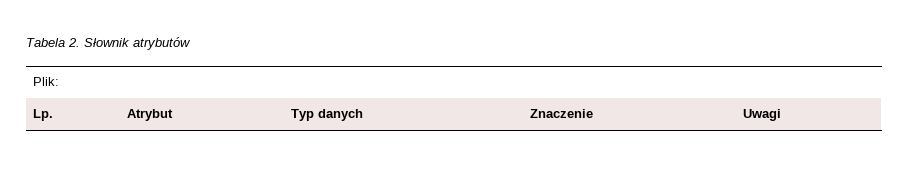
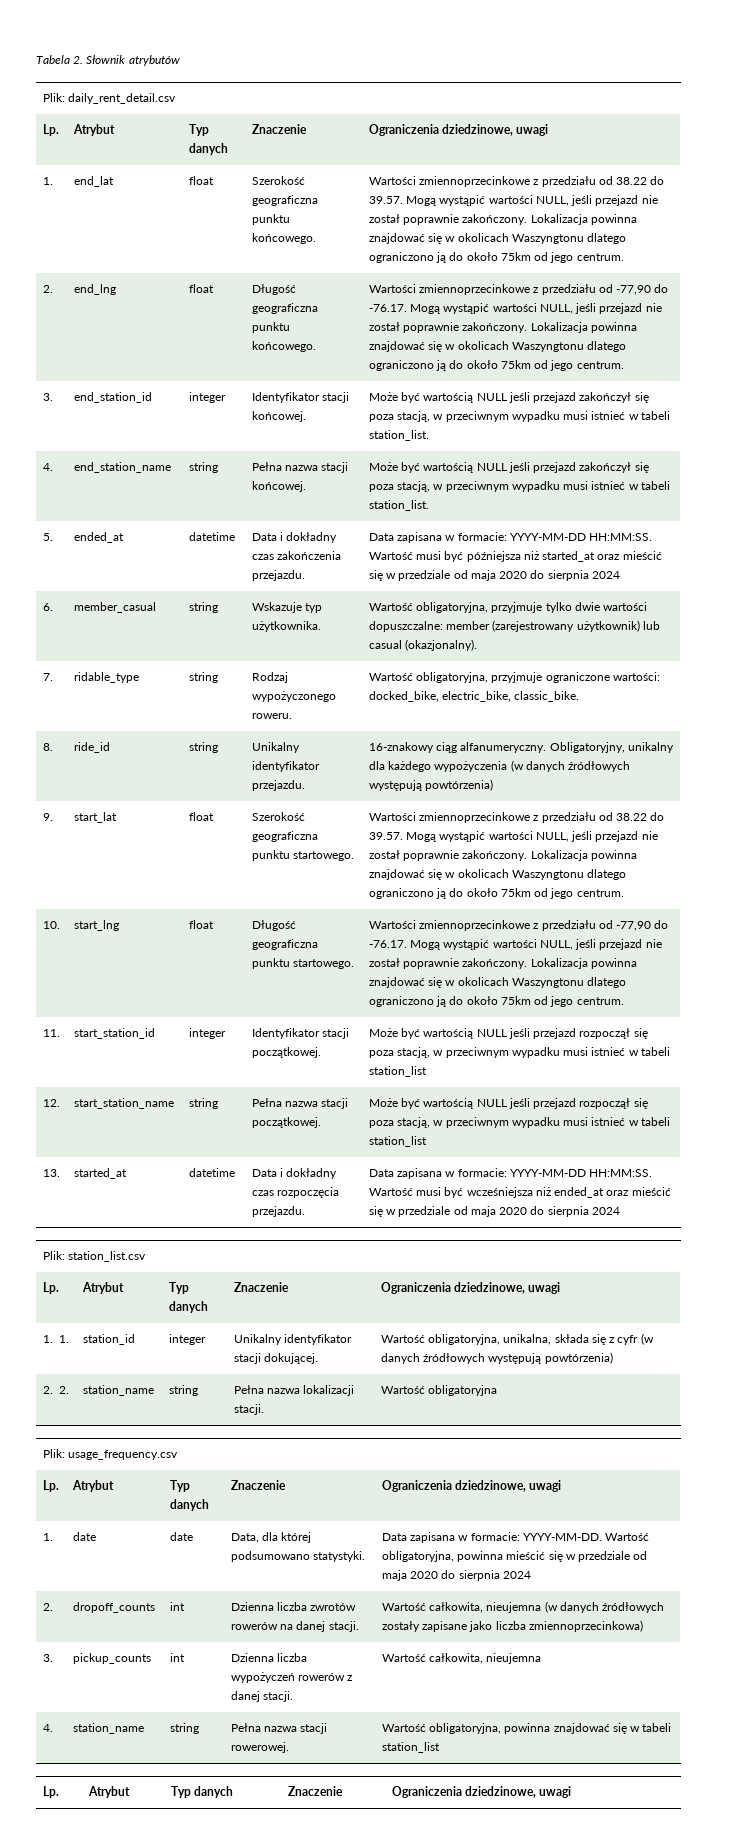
- Plik:
- Lp. | Atrybut | Typ danych | Znaczenie | Uwagi
+ Plik: daily_rent_detail.csv
+ Lp. | Atrybut | Typ danych | Znaczenie | Ograniczenia dziedzinowe, uwagi
+ 1. | end_lat | float | Szerokość geograficzna punktu końcowego. | Wartości zmiennoprzecinkowe z przedziału od 38.22 do 39.57. Mogą wystąpić wartości NULL, jeśli przejazd nie został poprawnie zakończony. Lokalizacja powinna znajdować się w okolicach Waszyngtonu dlatego ograniczono ją do około 75km od jego centrum.
+ 2. | end_lng | float | Długość geograficzna punktu końcowego. | Wartości zmiennoprzecinkowe z przedziału od -77,90 do -76.17. Mogą wystąpić wartości NULL, jeśli przejazd nie został poprawnie zakończony. Lokalizacja powinna znajdować się w okolicach Waszyngtonu dlatego ograniczono ją do około 75km od jego centrum.
+ 3. | end_station_id | integer | Identyfikator stacji końcowej. | Może być wartością NULL jeśli przejazd zakończył się poza stacją, w przeciwnym wypadku musi istnieć w tabeli station_list.
+ 4. | end_station_name | string | Pełna nazwa stacji końcowej. | Może być wartością NULL jeśli przejazd zakończył się poza stacją, w przeciwnym wypadku musi istnieć w tabeli station_list.
+ 5. | ended_at | datetime | Data i dokładny czas zakończenia przejazdu. | Data zapisana w formacie: YYYY-MM-DD HH:MM:SS. Wartość musi być późniejsza niż started_at oraz mieścić się w przedziale od maja 2020 do sierpnia 2024
+ 6. | member_casual | string | Wskazuje typ użytkownika. | Wartość obligatoryjna, przyjmuje tylko dwie wartości dopuszczalne: member (zarejestrowany użytkownik) lub casual (okazjonalny).
+ 7. | ridable_type | string | Rodzaj wypożyczonego roweru. | Wartość obligatoryjna, przyjmuje ograniczone wartości: docked_bike, electric_bike, classic_bike.
+ 8. | ride_id | string | Unikalny identyfikator przejazdu. | 16-znakowy ciąg alfanumeryczny. Obligatoryjny, unikalny dla każdego wypożyczenia (w danych źródłowych występują powtórzenia)
+ 9. | start_lat | float | Szerokość geograficzna punktu startowego. | Wartości zmiennoprzecinkowe z przedziału od 38.22 do 39.57. Mogą wystąpić wartości NULL, jeśli przejazd nie został poprawnie zakończony. Lokalizacja powinna znajdować się w okolicach Waszyngtonu dlatego ograniczono ją do około 75km od jego centrum.
+ 10. | start_lng | float | Długość geograficzna punktu startowego. | Wartości zmiennoprzecinkowe z przedziału od -77,90 do -76.17. Mogą wystąpić wartości NULL, jeśli przejazd nie został poprawnie zakończony. Lokalizacja powinna znajdować się w okolicach Waszyngtonu dlatego ograniczono ją do około 75km od jego centrum.
+ 11. | start_station_id | integer | Identyfikator stacji początkowej. | Może być wartością NULL jeśli przejazd rozpoczął się poza stacją, w przeciwnym wypadku musi istnieć w tabeli station_list
+ 12. | start_station_name | string | Pełna nazwa stacji początkowej. | Może być wartością NULL jeśli przejazd rozpoczął się poza stacją, w przeciwnym wypadku musi istnieć w tabeli station_list
+ 13. | started_at | datetime | Data i dokładny czas rozpoczęcia przejazdu. | Data zapisana w formacie: YYYY-MM-DD HH:MM:SS. Wartość musi być wcześniejsza niż ended_at oraz mieścić się w przedziale od maja 2020 do sierpnia 2024
+ Plik: station_list.csv
+ Lp. | Atrybut | Typ danych | Znaczenie | Ograniczenia dziedzinowe, uwagi
+ 1. 1. | station_id | integer | Unikalny identyfikator stacji dokującej. | Wartość obligatoryjna, unikalna, składa się z cyfr (w danych źródłowych występują powtórzenia)
+ 2. 2. | station_name | string | Pełna nazwa lokalizacji stacji. | Wartość obligatoryjna
+ Plik: usage_frequency.csv
+ Lp. | Atrybut | Typ danych | Znaczenie | Ograniczenia dziedzinowe, uwagi
+ 1. | date | date | Data, dla której podsumowano statystyki. | Data zapisana w formacie: YYYY-MM-DD. Wartość obligatoryjna, powinna mieścić się w przedziale od maja 2020 do sierpnia 2024
+ 2. | dropoff_counts | int | Dzienna liczba zwrotów rowerów na danej stacji. | Wartość całkowita, nieujemna (w danych źródłowych zostały zapisane jako liczba zmiennoprzecinkowa)
+ 3. | pickup_counts | int | Dzienna liczba wypożyczeń rowerów z danej stacji. | Wartość całkowita, nieujemna
+ 4. | station_name | string | Pełna nazwa stacji rowerowej. | Wartość obligatoryjna, powinna znajdować się w tabeli station_list
+ Lp. | Atrybut | Typ danych | Znaczenie | Ograniczenia dziedzinowe, uwagi

